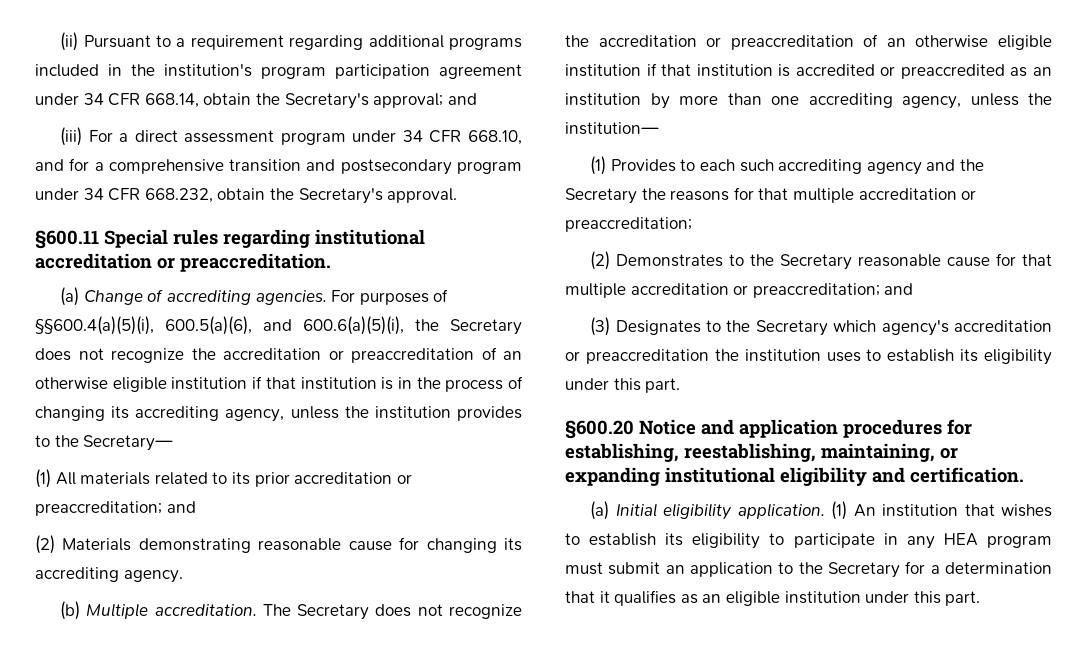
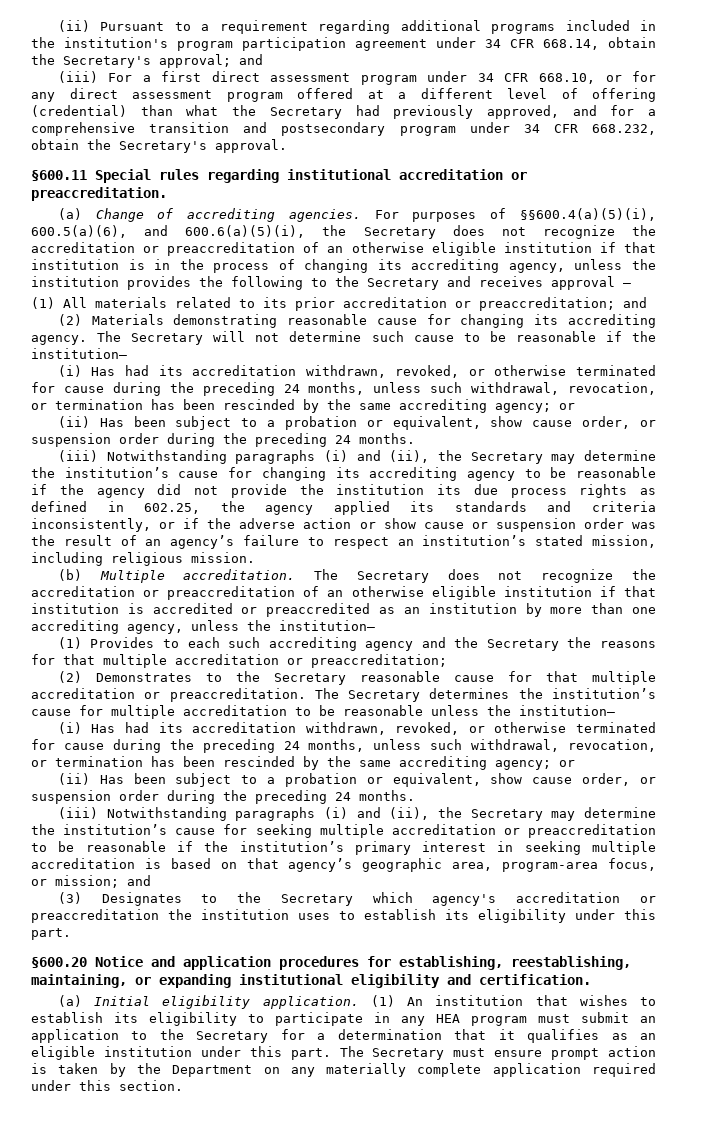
- (iii) For a direct assessment program under 34 CFR 668.10, and for a comprehensive transition and postsecondary program under 34 CFR 668.232, obtain the Secretary's approval.
+ (iii) For a first direct assessment program under 34 CFR 668.10, or for any direct assessment program offered at a different level of offering (credential) than what the Secretary had previously approved, and for a comprehensive transition and postsecondary program under 34 CFR 668.232, obtain the Secretary's approval.
- For purposes of §§600.4(a)(5)(i), 600.5(a)(6), and 600.6(a)(5)(i), the Secretary does not recognize the accreditation or preaccreditation of an otherwise eligible institution if that institution is in the process of changing its accrediting agency, unless the institution provides to the Secretary—
+ For purposes of §§600.4(a)(5)(i), 600.5(a)(6), and 600.6(a)(5)(i), the Secretary does not recognize the accreditation or preaccreditation of an otherwise eligible institution if that institution is in the process of changing its accrediting agency, unless the institution provides the following to the Secretary and receives approval —
+ The Secretary will not determine such cause to be reasonable if the institution—
+ (i) Has had its accreditation withdrawn, revoked, or otherwise terminated for cause during the preceding 24 months, unless such withdrawal, revocation, or termination has been rescinded by the same accrediting agency; or
+ (ii) Has been subject to a probation or equivalent, show cause order, or suspension order during the preceding 24 months.
+ (iii) Notwithstanding paragraphs (i) and (ii), the Secretary may determine the institution’s cause for changing its accrediting agency to be reasonable if the agency did not provide the institution its due process rights as defined in 602.25, the agency applied its standards and criteria inconsistently, or if the adverse action or show cause or suspension order was the result of an agency’s failure to respect an institution’s stated mission, including religious mission.
- (2) Demonstrates to the Secretary reasonable cause for that multiple accreditation or preaccreditation; and
+ (2) Demonstrates to the Secretary reasonable cause for that multiple accreditation or preaccreditation. The Secretary determines the institution’s cause for multiple accreditation to be reasonable unless the institution—
+ (i) Has had its accreditation withdrawn, revoked, or otherwise terminated for cause during the preceding 24 months, unless such withdrawal, revocation, or termination has been rescinded by the same accrediting agency; or
+ (ii) Has been subject to a probation or equivalent, show cause order, or suspension order during the preceding 24 months.
+ (iii) Notwithstanding paragraphs (i) and (ii), the Secretary may determine the institution’s cause for seeking multiple accreditation or preaccreditation to be reasonable if the institution’s primary interest in seeking multiple accreditation is based on that agency’s geographic area, program-area focus, or mission; and
+ The Secretary must ensure prompt action is taken by the Department on any materially complete application required under this section.

